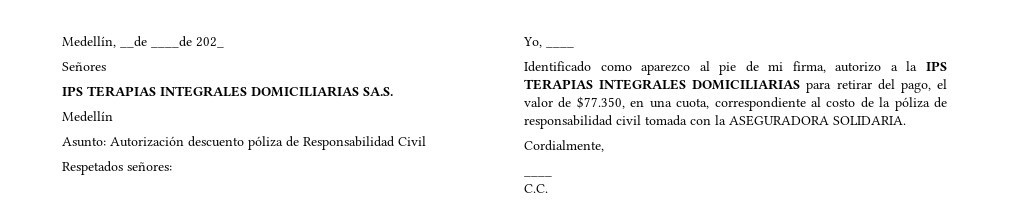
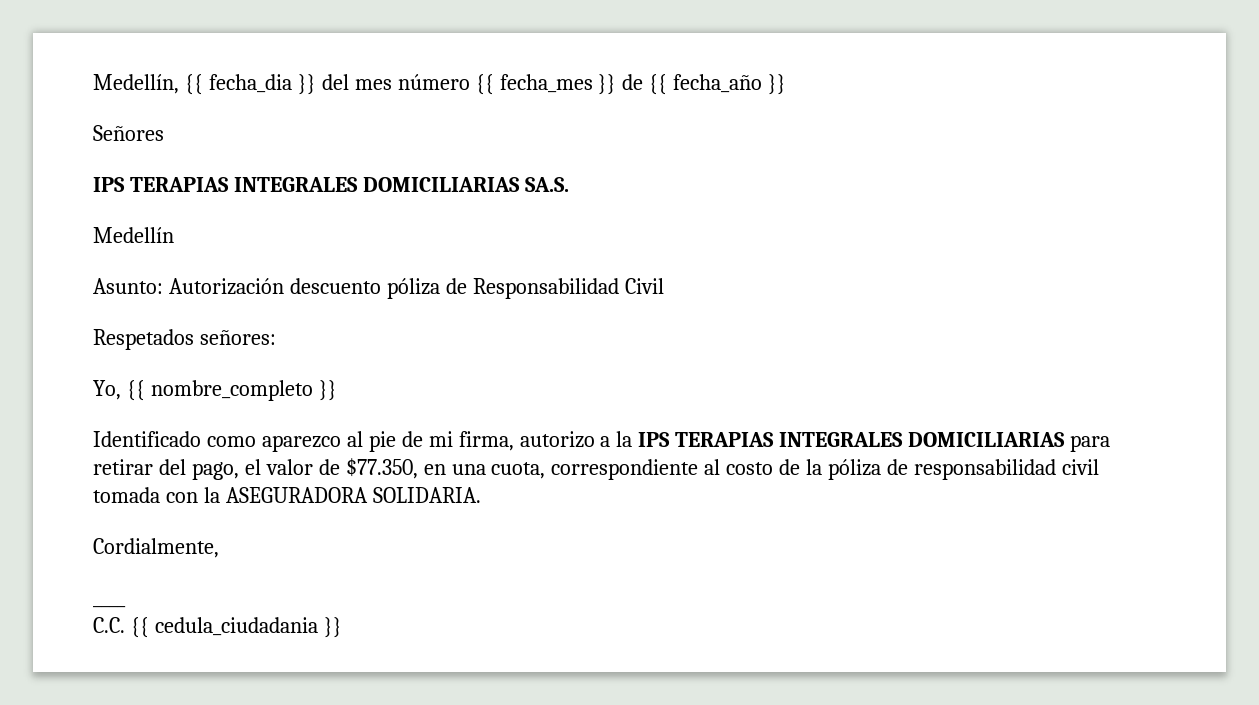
- Medellín, __de ____de 202_
+ Medellín, {{ fecha_dia }} del mes número {{ fecha_mes }} de {{ fecha_año }}
- Yo, ____
+ Yo, {{ nombre_completo }}
- C.C.
+ C.C. {{ cedula_ciudadania }}

